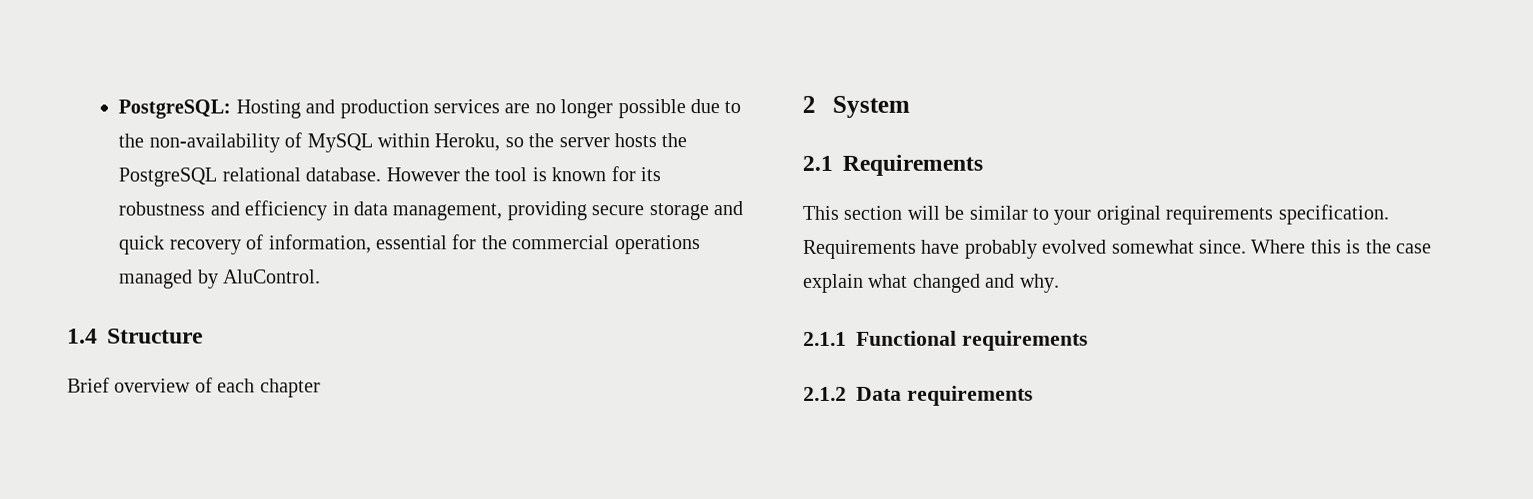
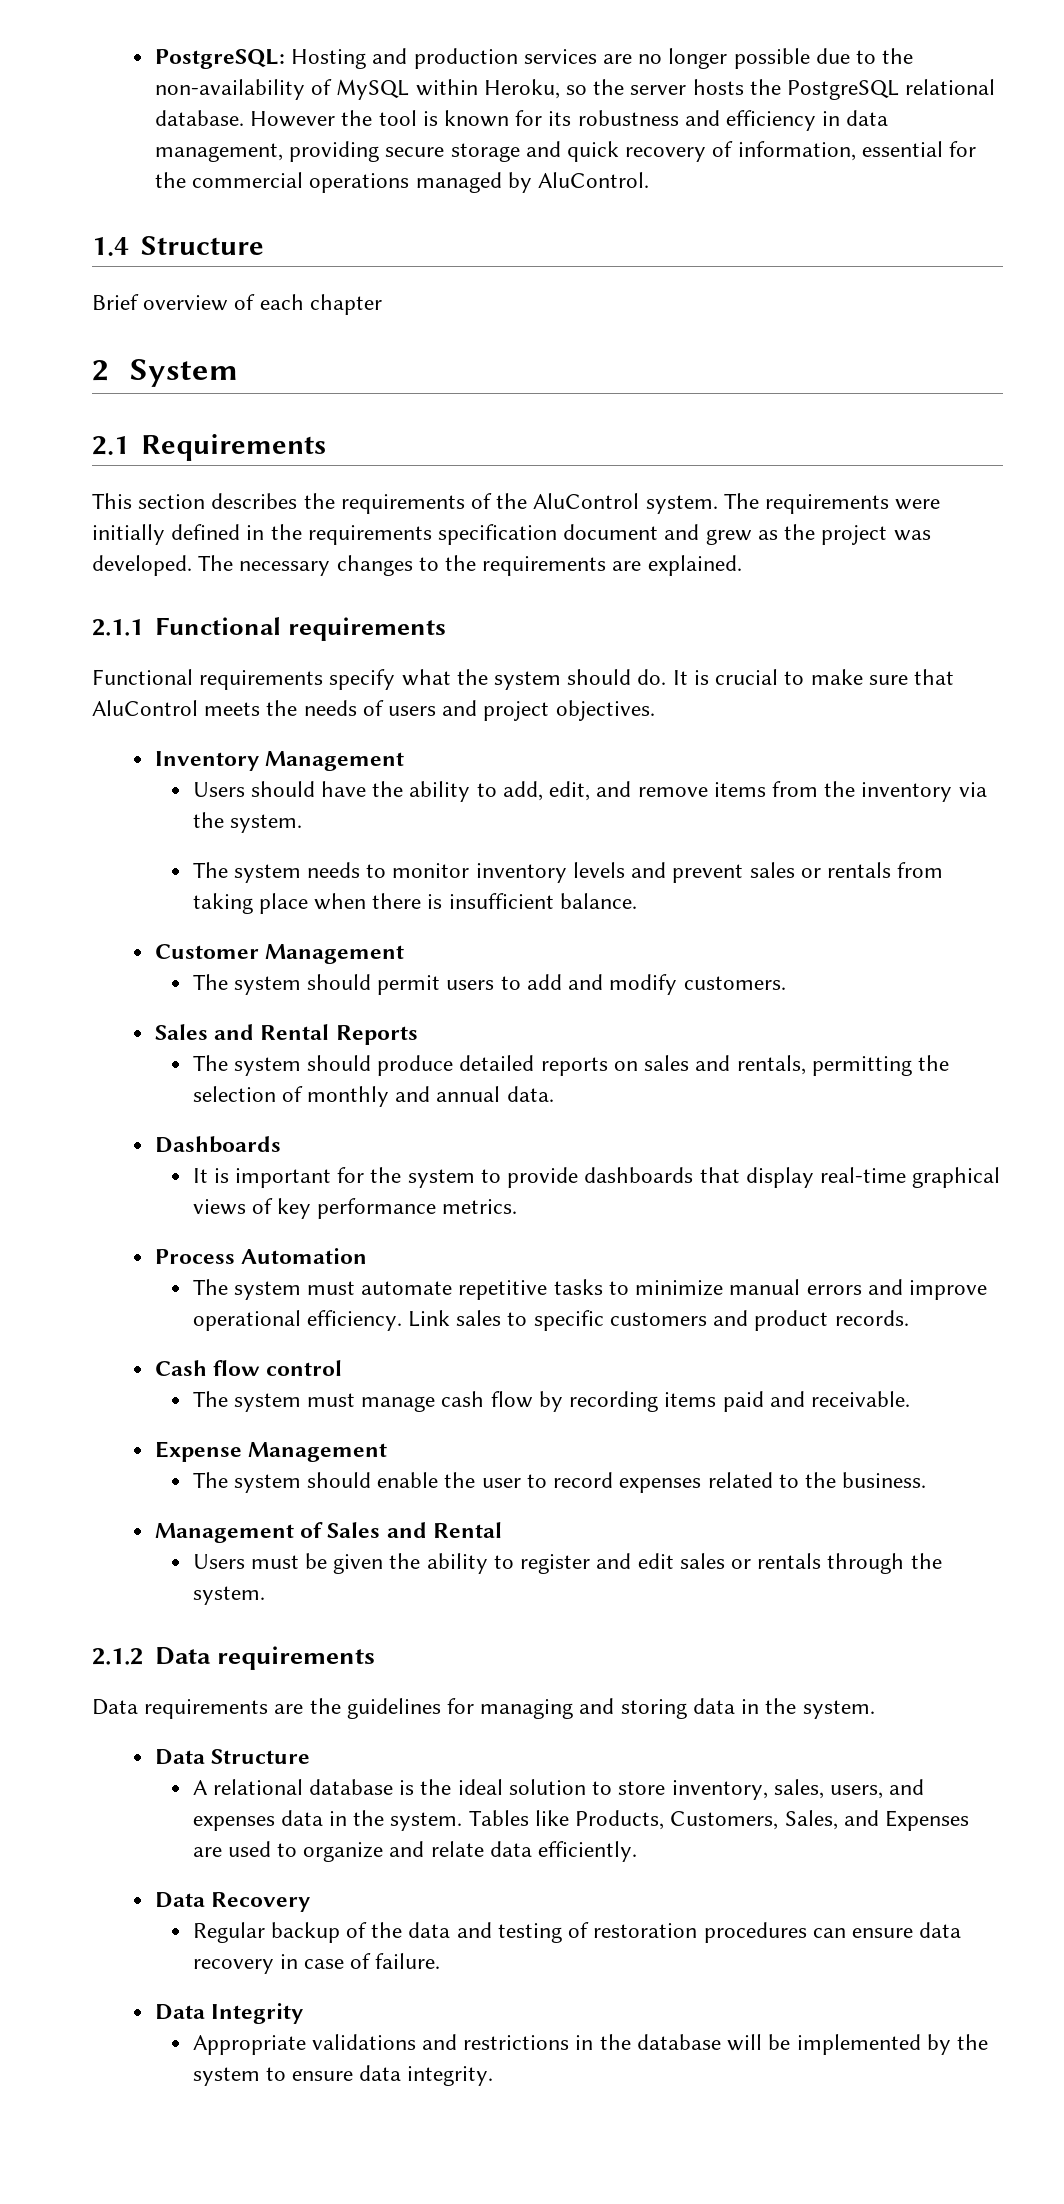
- This section will be similar to your original requirements specification. Requirements have probably evolved somewhat since. Where this is the case explain what changed and why.
+ This section describes the requirements of the AluControl system. The requirements were initially defined in the requirements specification document and grew as the project was developed. The necessary changes to the requirements are explained.
  2.1.1 Functional requirements
+ Functional requirements specify what the system should do. It is crucial to make sure that AluControl meets the needs of users and project objectives.
+ Inventory Management
+ Users should have the ability to add, edit, and remove items from the inventory via the system.
+ The system needs to monitor inventory levels and prevent sales or rentals from taking place when there is insufficient balance.
+ Customer Management
+ The system should permit users to add and modify customers.
+ Sales and Rental Reports
+ The system should produce detailed reports on sales and rentals, permitting the selection of monthly and annual data.
+ Dashboards
+ It is important for the system to provide dashboards that display real-time graphical views of key performance metrics.
+ Process Automation
+ The system must automate repetitive tasks to minimize manual errors and improve operational efficiency. Link sales to specific customers and product records.
+ Cash flow control
+ The system must manage cash flow by recording items paid and receivable.
+ Expense Management
+ The system should enable the user to record expenses related to the business.
+ Management of Sales and Rental
+ Users must be given the ability to register and edit sales or rentals through the system.
  2.1.2 Data requirements
+ Data requirements are the guidelines for managing and storing data in the system.
+ Data Structure
+ A relational database is the ideal solution to store inventory, sales, users, and expenses data in the system. Tables like Products, Customers, Sales, and Expenses are used to organize and relate data efficiently.
+ Data Recovery
+ Regular backup of the data and testing of restoration procedures can ensure data recovery in case of failure.
+ Data Integrity
+ Appropriate validations and restrictions in the database will be implemented by the system to ensure data integrity.

